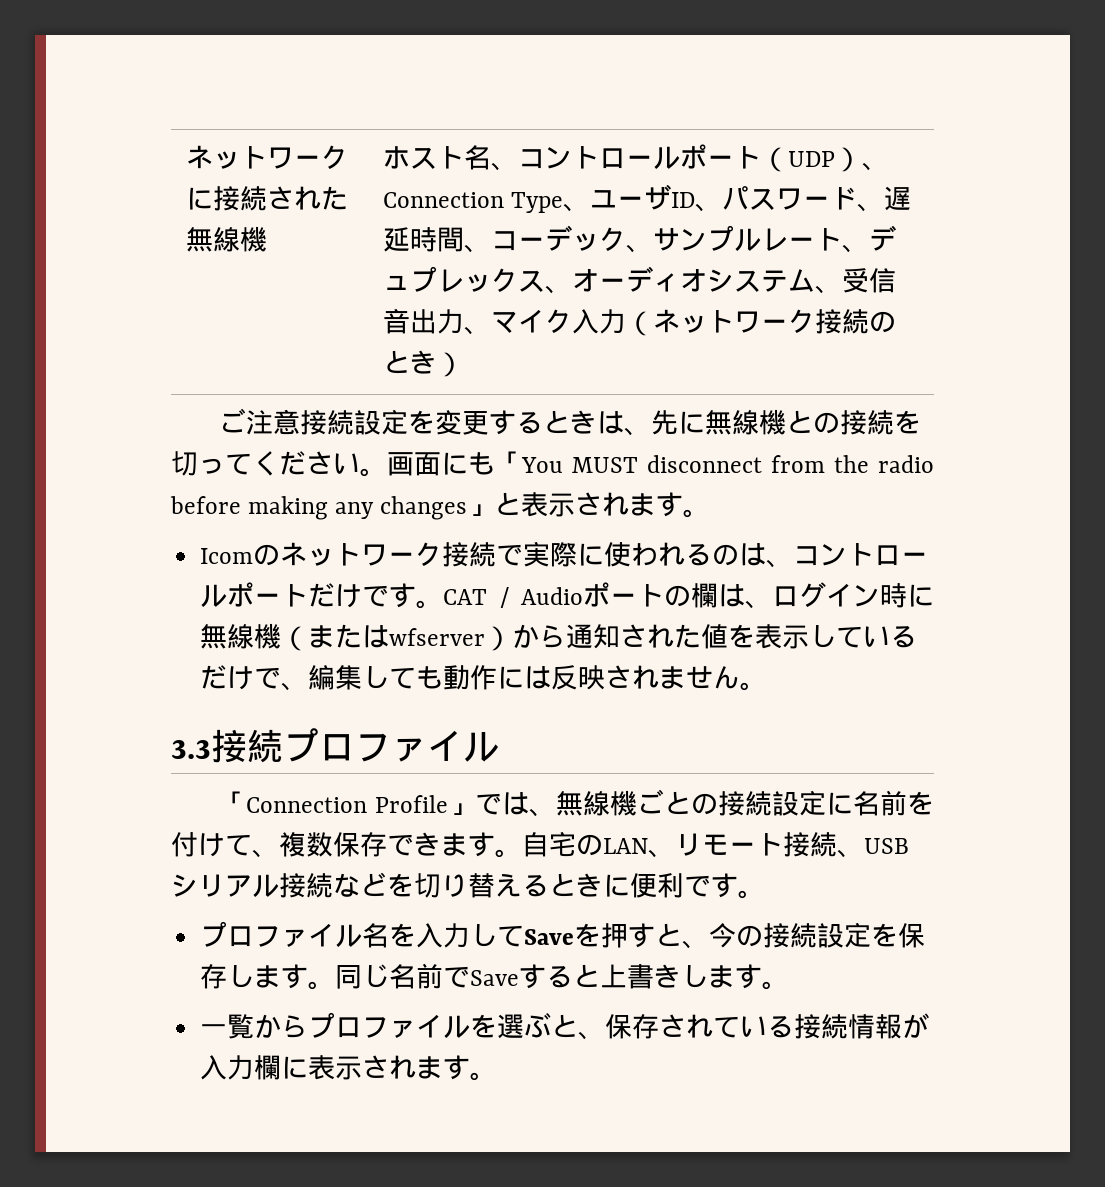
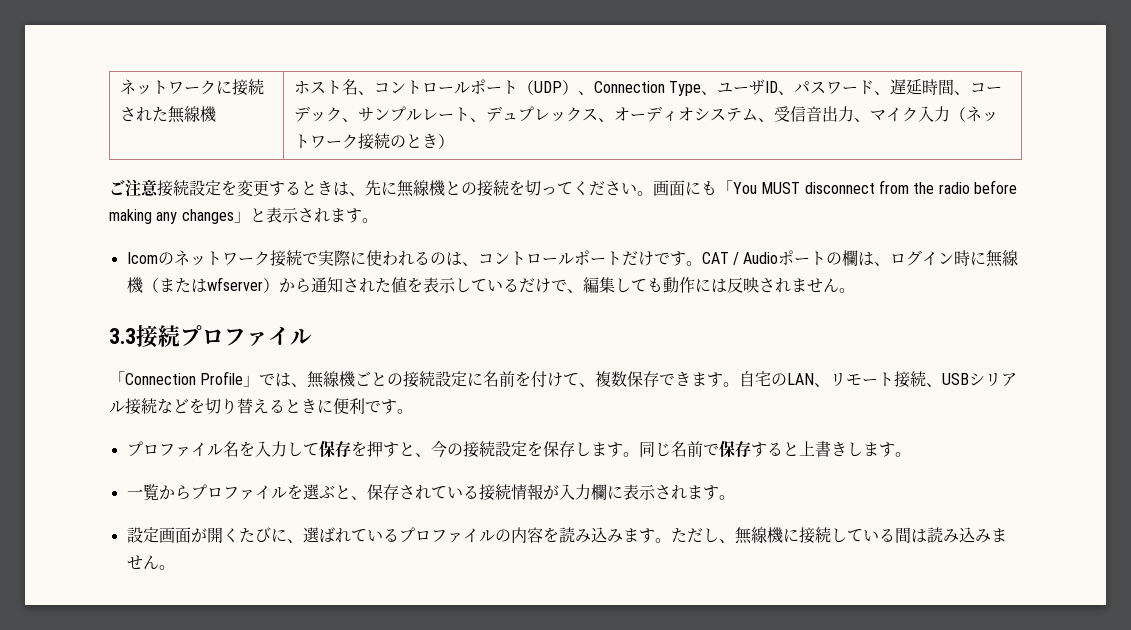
- プロファイル名を入力してSaveを押すと、今の接続設定を保存します。
+ プロファイル名を入力して保存を押すと、今の接続設定を保存します。
- 同じ名前でSaveすると上書きします。
+ 同じ名前で保存すると上書きします。
+ 設定画面が開くたびに、選ばれているプロファイルの内容を読み込みます。ただし、無線機に接続している間は読み込みません。

